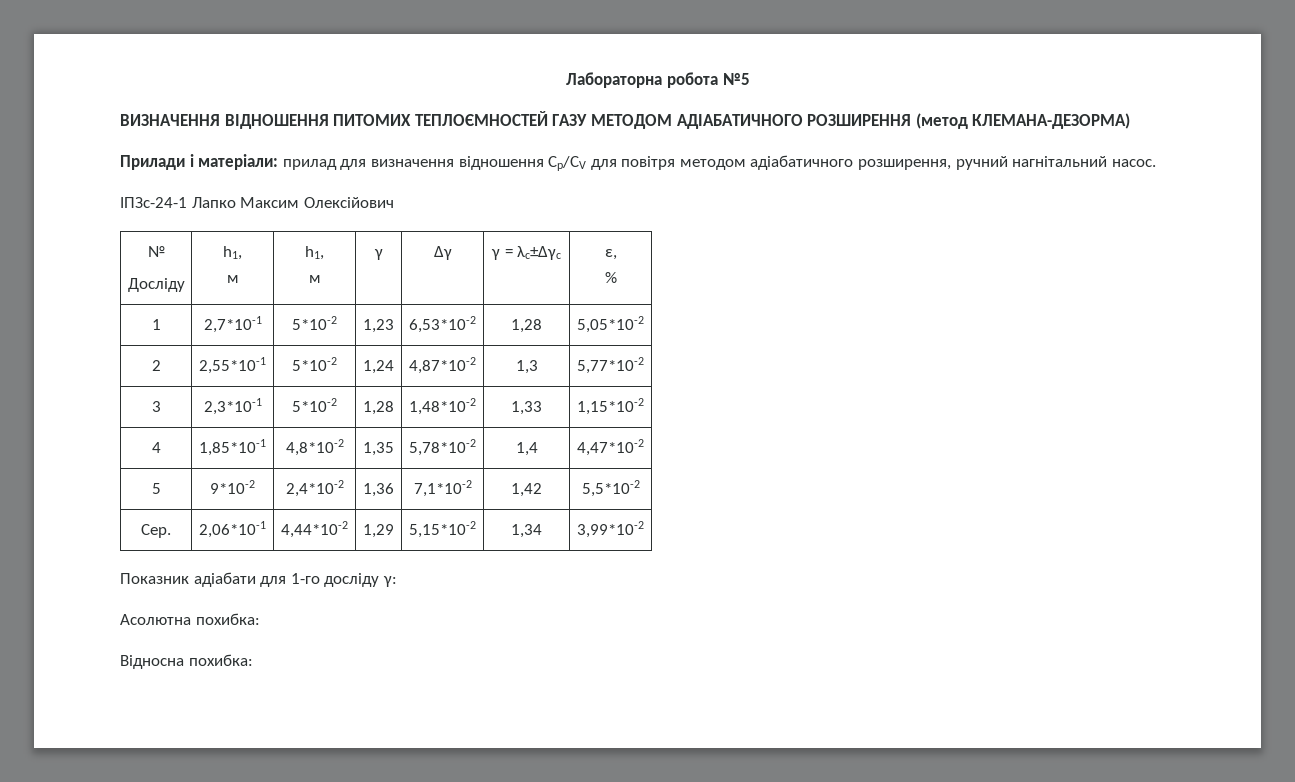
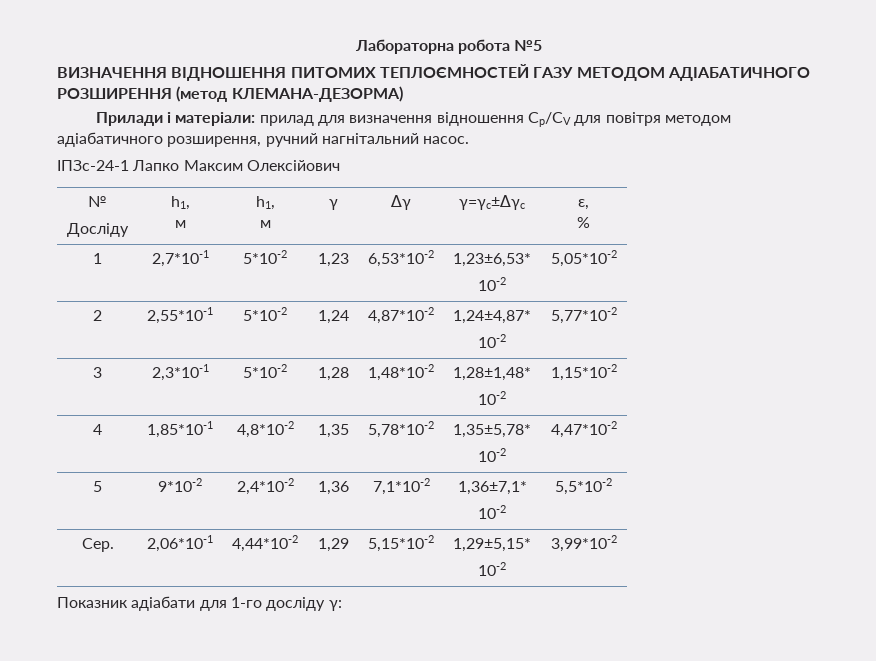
  №
  Досліду | h1,
  м | h1,
- м | γ | ∆γ | γ = λc±∆γc | ε,
+ м | γ | ∆γ | γ=γc±∆γc | ε,
- 1 | 2,7*10-1 | 5*10-2 | 1,23 | 6,53*10-2 | 1,28 | 5,05*10-2
+ 1 | 2,7*10-1 | 5*10-2 | 1,23 | 6,53*10-2 | 1,23±6,53*
+ 10-2 | 5,05*10-2
- 2 | 2,55*10-1 | 5*10-2 | 1,24 | 4,87*10-2 | 1,3 | 5,77*10-2
+ 2 | 2,55*10-1 | 5*10-2 | 1,24 | 4,87*10-2 | 1,24±4,87*
+ 10-2 | 5,77*10-2
- 3 | 2,3*10-1 | 5*10-2 | 1,28 | 1,48*10-2 | 1,33 | 1,15*10-2
+ 3 | 2,3*10-1 | 5*10-2 | 1,28 | 1,48*10-2 | 1,28±1,48*
+ 10-2 | 1,15*10-2
- 4 | 1,85*10-1 | 4,8*10-2 | 1,35 | 5,78*10-2 | 1,4 | 4,47*10-2
+ 4 | 1,85*10-1 | 4,8*10-2 | 1,35 | 5,78*10-2 | 1,35±5,78*
+ 10-2 | 4,47*10-2
- 5 | 9*10-2 | 2,4*10-2 | 1,36 | 7,1*10-2 | 1,42 | 5,5*10-2
+ 5 | 9*10-2 | 2,4*10-2 | 1,36 | 7,1*10-2 | 1,36±7,1*
+ 10-2 | 5,5*10-2
- Сер. | 2,06*10-1 | 4,44*10-2 | 1,29 | 5,15*10-2 | 1,34 | 3,99*10-2
+ Сер. | 2,06*10-1 | 4,44*10-2 | 1,29 | 5,15*10-2 | 1,29±5,15*
+ 10-2 | 3,99*10-2
- Асолютна похибка:
- Відносна похибка:

